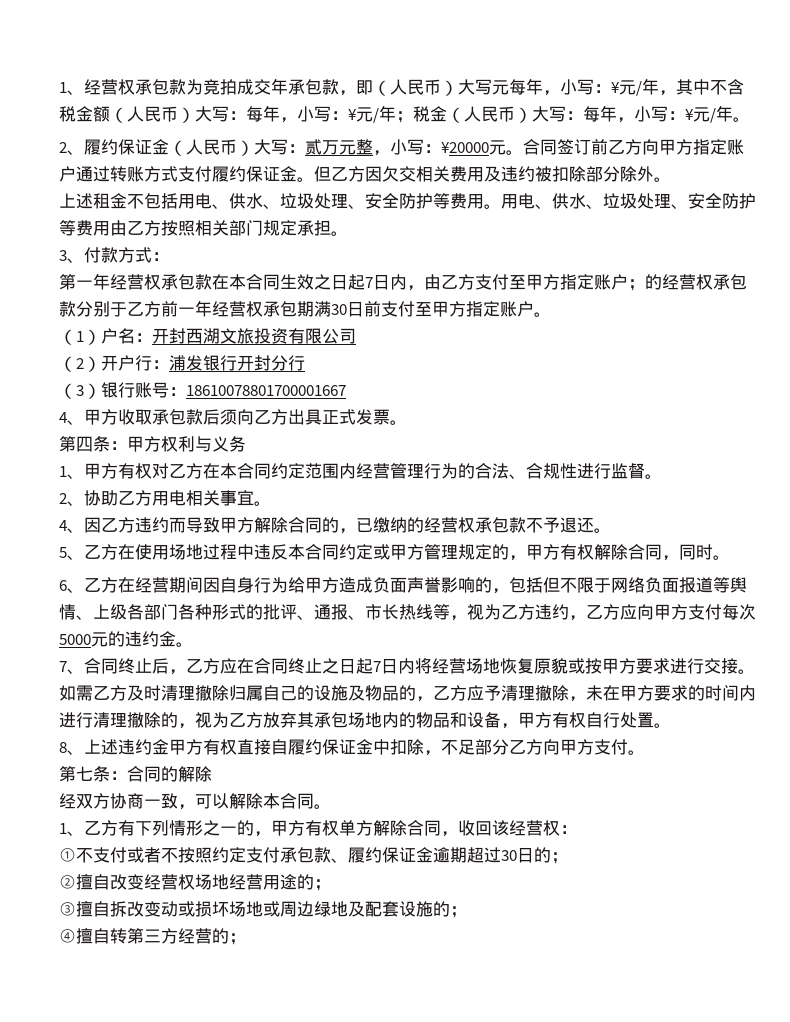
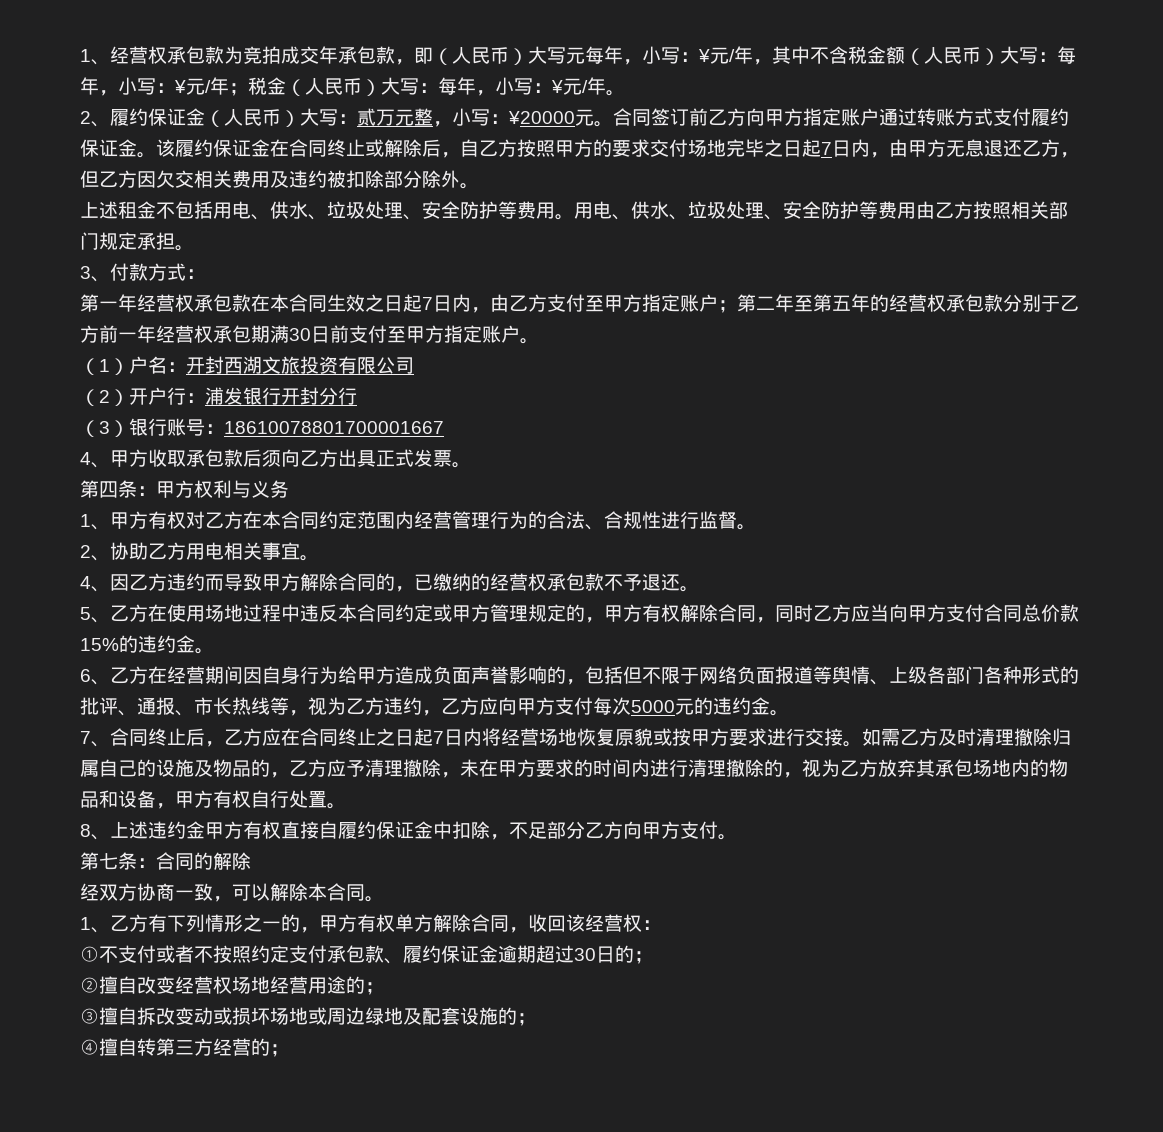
- 但乙方因欠交相关费用及违约被扣除部分除外。
+ 该履约保证金在合同终止或解除后，自乙方按照甲方的要求交付场地完毕之日起7日内，由甲方无息退还乙方，但乙方因欠交相关费用及违约被扣除部分除外。
- 第一年经营权承包款在本合同生效之日起7日内，由乙方支付至甲方指定账户；的经营权承包款分别于乙方前一年经营权承包期满30日前支付至甲方指定账户。
+ 第一年经营权承包款在本合同生效之日起7日内，由乙方支付至甲方指定账户；第二年至第五年的经营权承包款分别于乙方前一年经营权承包期满30日前支付至甲方指定账户。
- 5、乙方在使用场地过程中违反本合同约定或甲方管理规定的，甲方有权解除合同，同时。
+ 5、乙方在使用场地过程中违反本合同约定或甲方管理规定的，甲方有权解除合同，同时乙方应当向甲方支付合同总价款15%的违约金。

